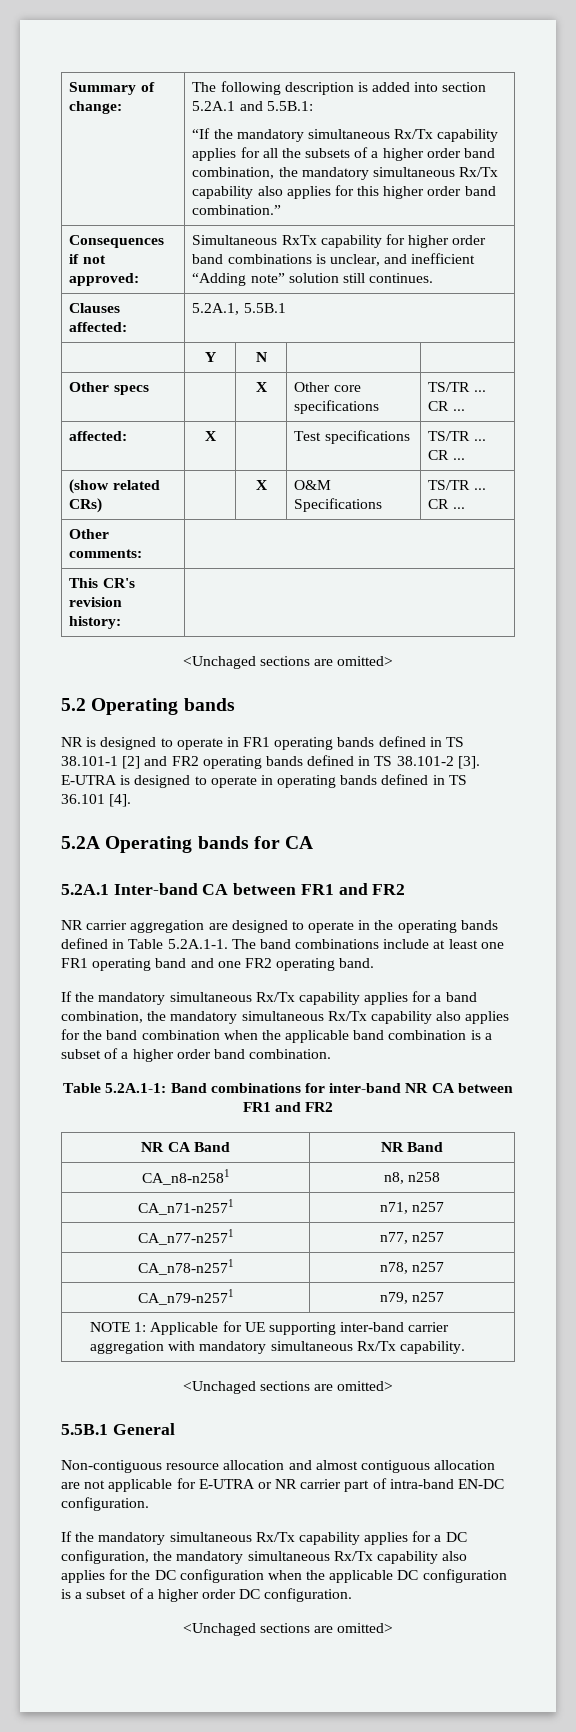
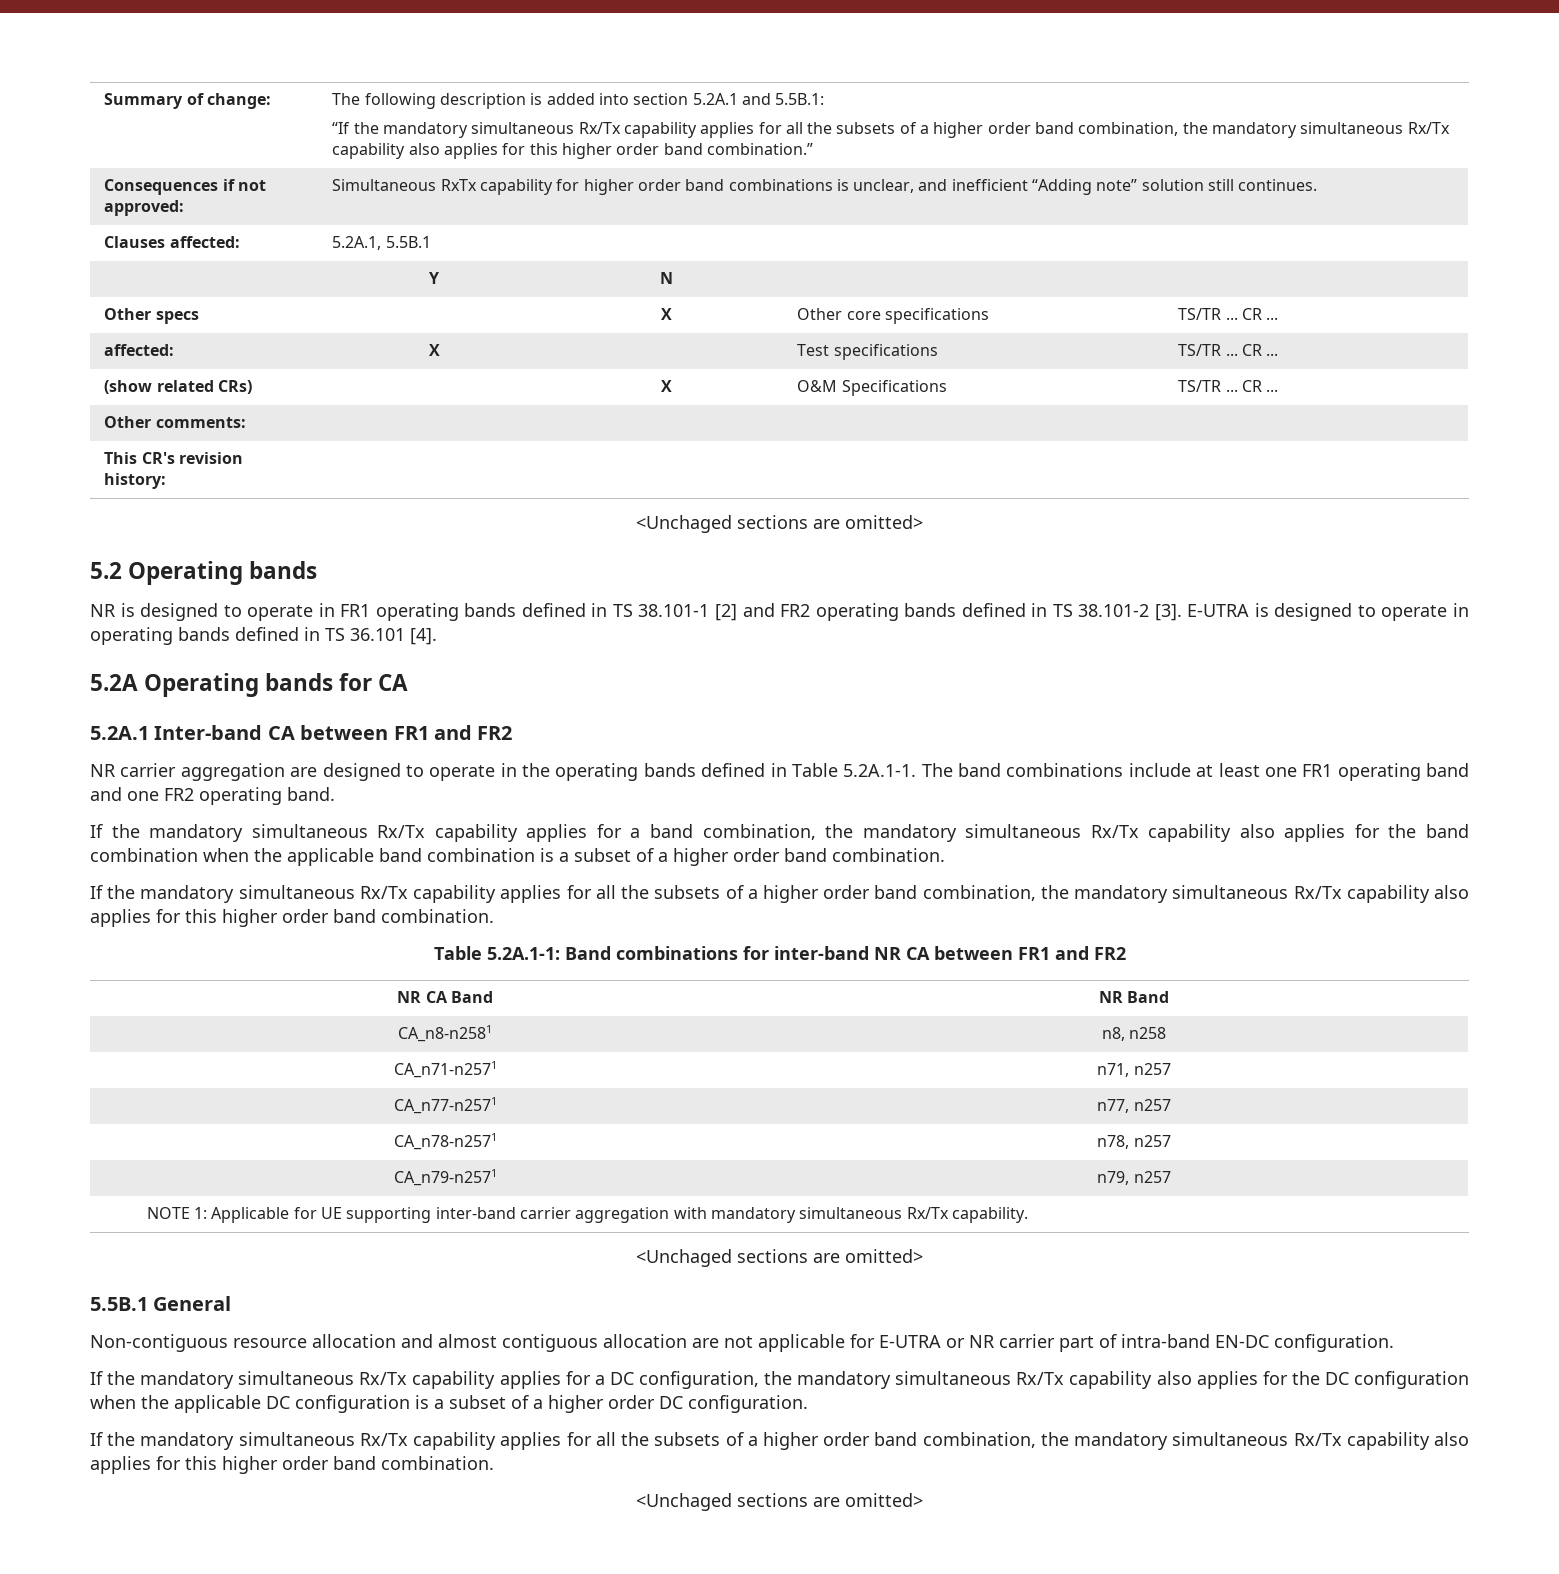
  If the mandatory simultaneous Rx/Tx capability applies for a band combination, the mandatory simultaneous Rx/Tx capability also applies for the band combination when the applicable band combination is a subset of a higher order band combination.
+ If the mandatory simultaneous Rx/Tx capability applies for all the subsets of a higher order band combination, the mandatory simultaneous Rx/Tx capability also applies for this higher order band combination.
  If the mandatory simultaneous Rx/Tx capability applies for a DC configuration, the mandatory simultaneous Rx/Tx capability also applies for the DC configuration when the applicable DC configuration is a subset of a higher order DC configuration.
+ If the mandatory simultaneous Rx/Tx capability applies for all the subsets of a higher order band combination, the mandatory simultaneous Rx/Tx capability also applies for this higher order band combination.

